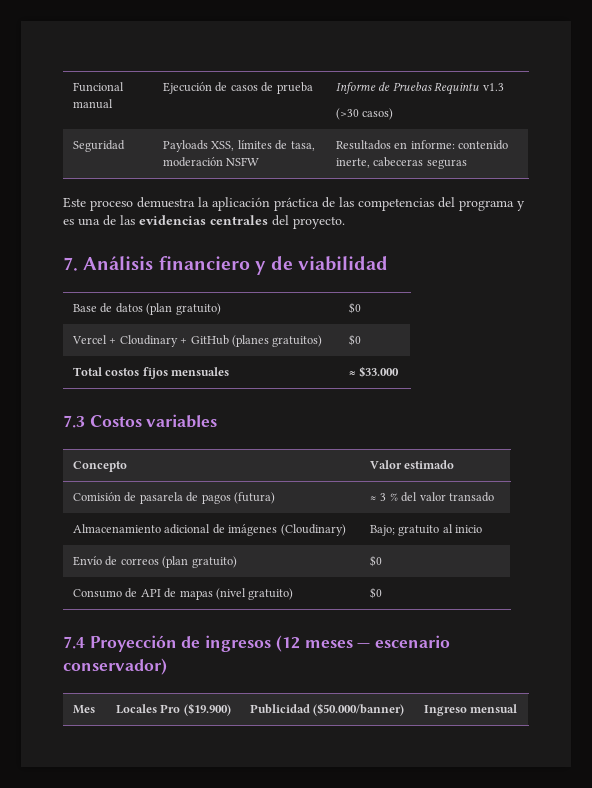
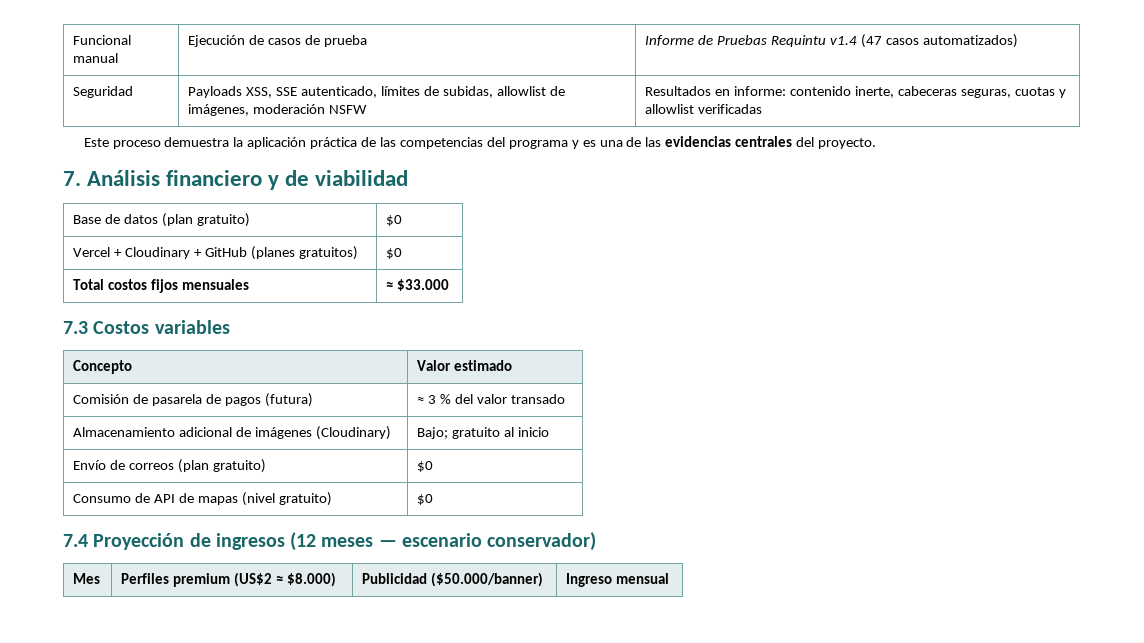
- Funcional manual | Ejecución de casos de prueba | Informe de Pruebas Requintu v1.3
- (>30 casos)
+ Funcional manual | Ejecución de casos de prueba | Informe de Pruebas Requintu v1.4 (47 casos automatizados)
- Seguridad | Payloads XSS, límites de tasa, moderación NSFW | Resultados en informe: contenido inerte, cabeceras seguras
+ Seguridad | Payloads XSS, SSE autenticado, límites de subidas, allowlist de imágenes, moderación NSFW | Resultados en informe: contenido inerte, cabeceras seguras, cuotas y allowlist verificadas
- Mes | Locales Pro ($19.900) | Publicidad ($50.000/banner) | Ingreso mensual
+ Mes | Perfiles premium (US$2 ≈ $8.000) | Publicidad ($50.000/banner) | Ingreso mensual

